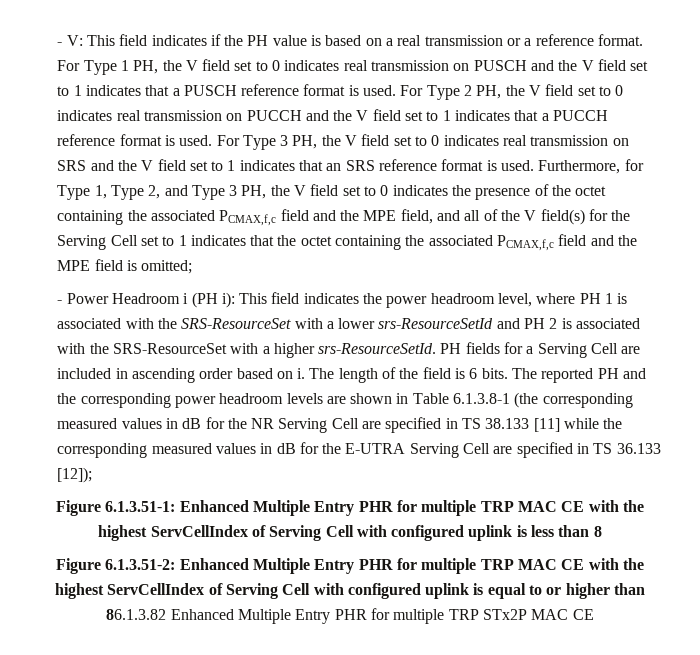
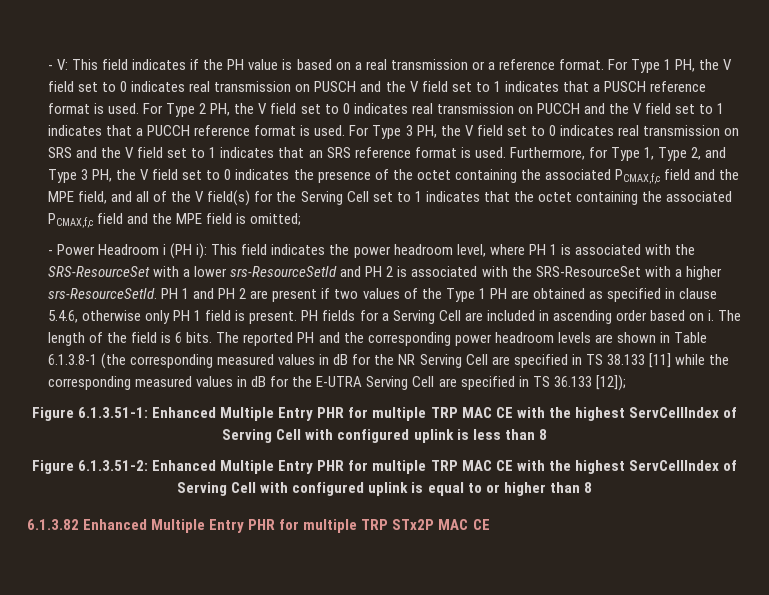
- PH fields for a Serving Cell are included in ascending order based on i.
+ PH 1 and PH 2 are present if two values of the Type 1 PH are obtained as specified in clause 5.4.6, otherwise only PH 1 field is present. PH fields for a Serving Cell are included in ascending order based on i.
- Figure 6.1.3.51-2: Enhanced Multiple Entry PHR for multiple TRP MAC CE with the highest ServCellIndex of Serving Cell with configured uplink is equal to or higher than 86.1.3.82 Enhanced Multiple Entry PHR for multiple TRP STx2P MAC CE
+ Figure 6.1.3.51-2: Enhanced Multiple Entry PHR for multiple TRP MAC CE with the highest ServCellIndex of Serving Cell with configured uplink is equal to or higher than 8
+ 6.1.3.82 Enhanced Multiple Entry PHR for multiple TRP STx2P MAC CE

